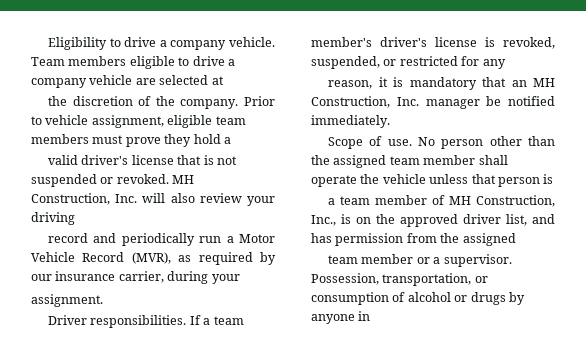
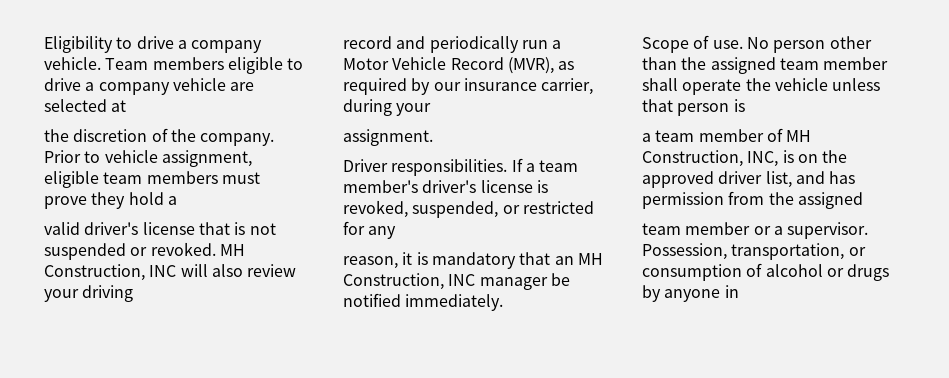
- MH Construction, Inc. will also review your driving
+ MH Construction, INC will also review your driving
- reason, it is mandatory that an MH Construction, Inc. manager be notified immediately.
+ reason, it is mandatory that an MH Construction, INC manager be notified immediately.
- a team member of MH Construction, Inc., is on the approved driver list, and has permission from the assigned
+ a team member of MH Construction, INC, is on the approved driver list, and has permission from the assigned

